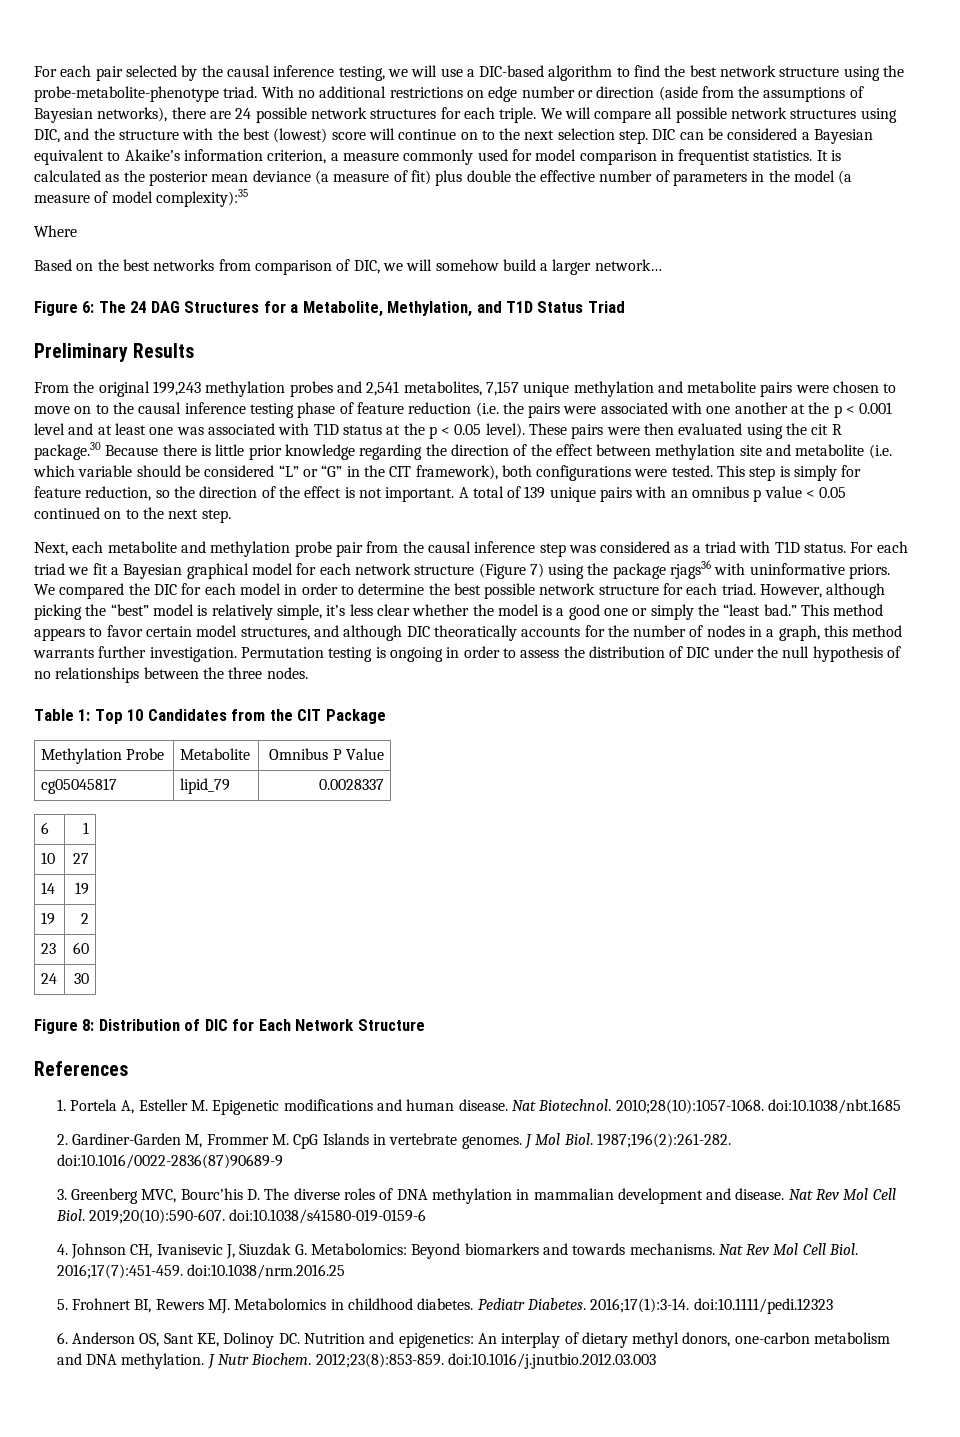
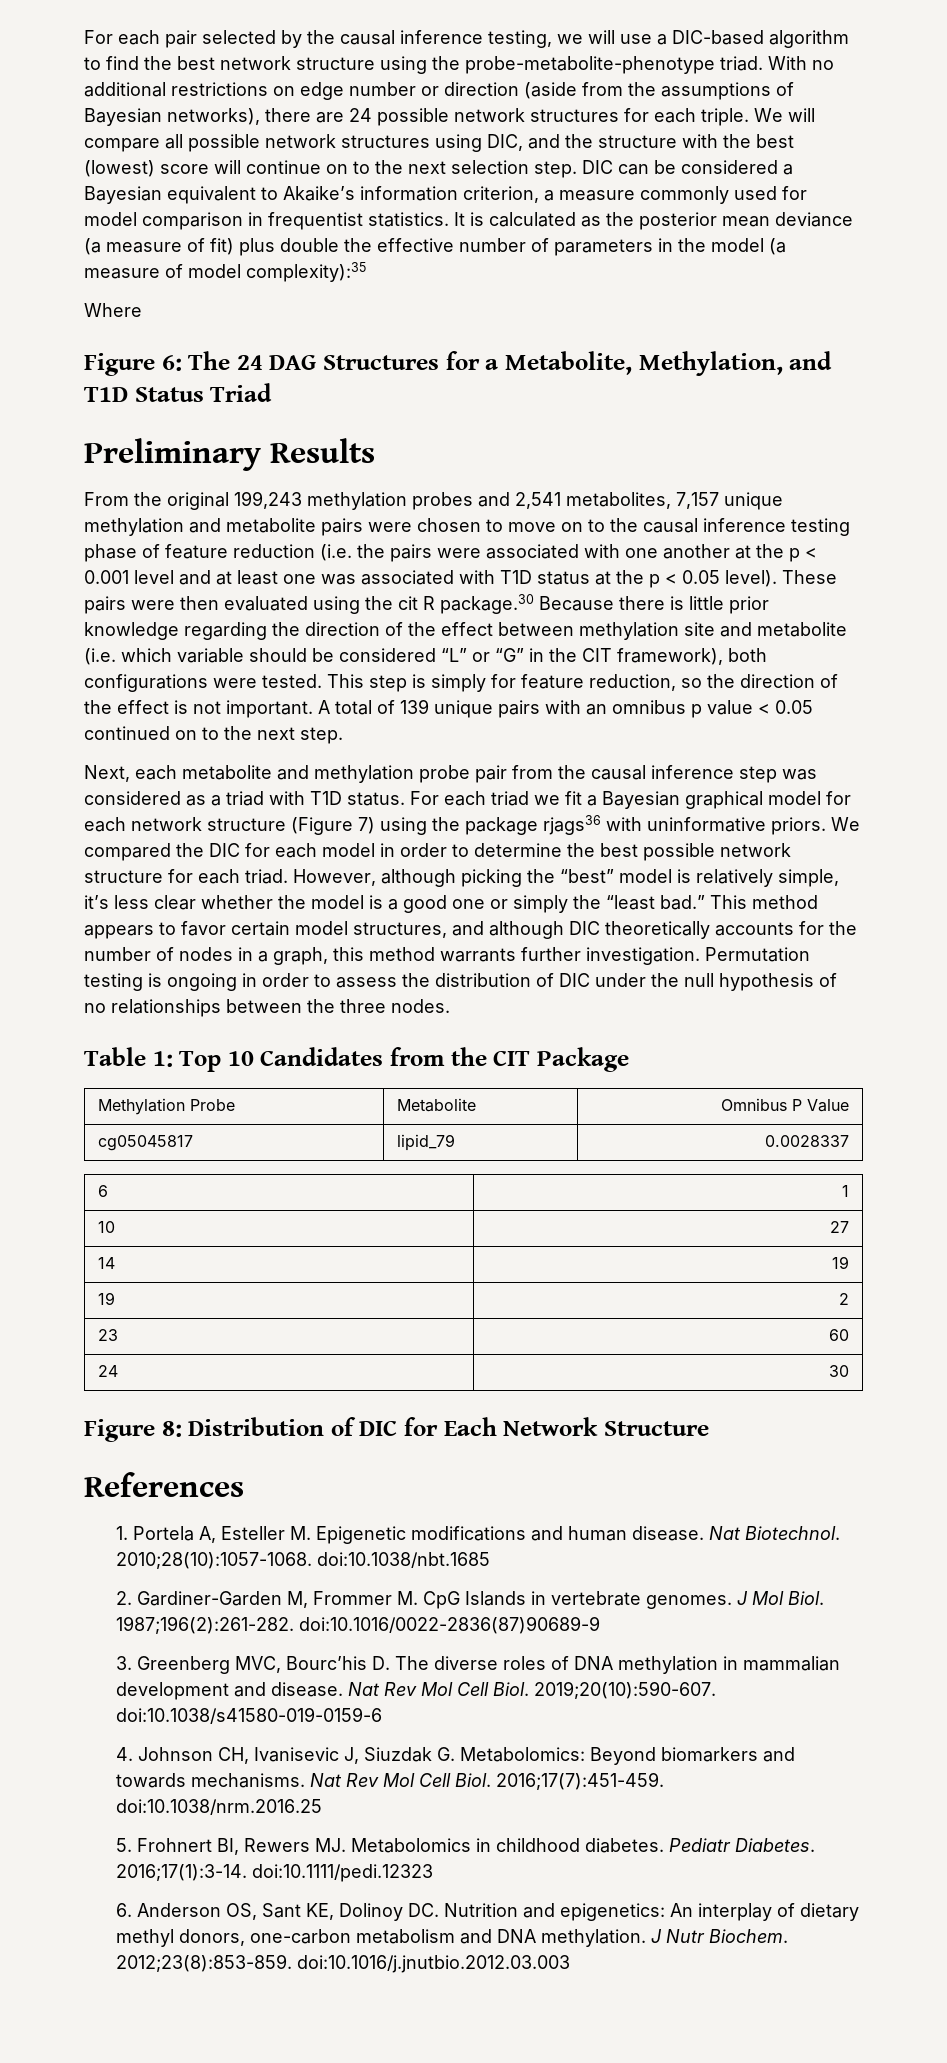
- Based on the best networks from comparison of DIC, we will somehow build a larger network…
- This method appears to favor certain model structures, and although DIC theoratically accounts for the number of nodes in a graph, this method warrants further investigation.
+ This method appears to favor certain model structures, and although DIC theoretically accounts for the number of nodes in a graph, this method warrants further investigation.

